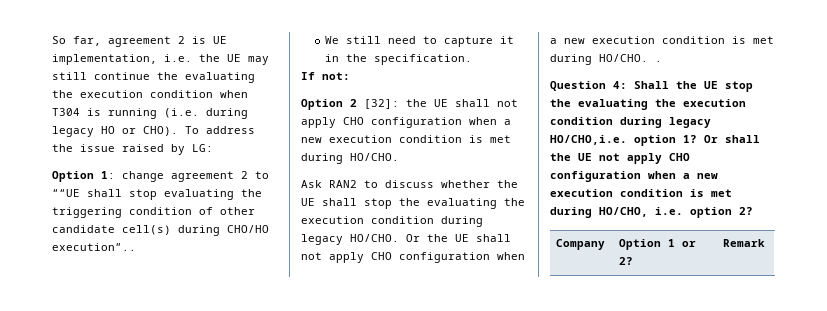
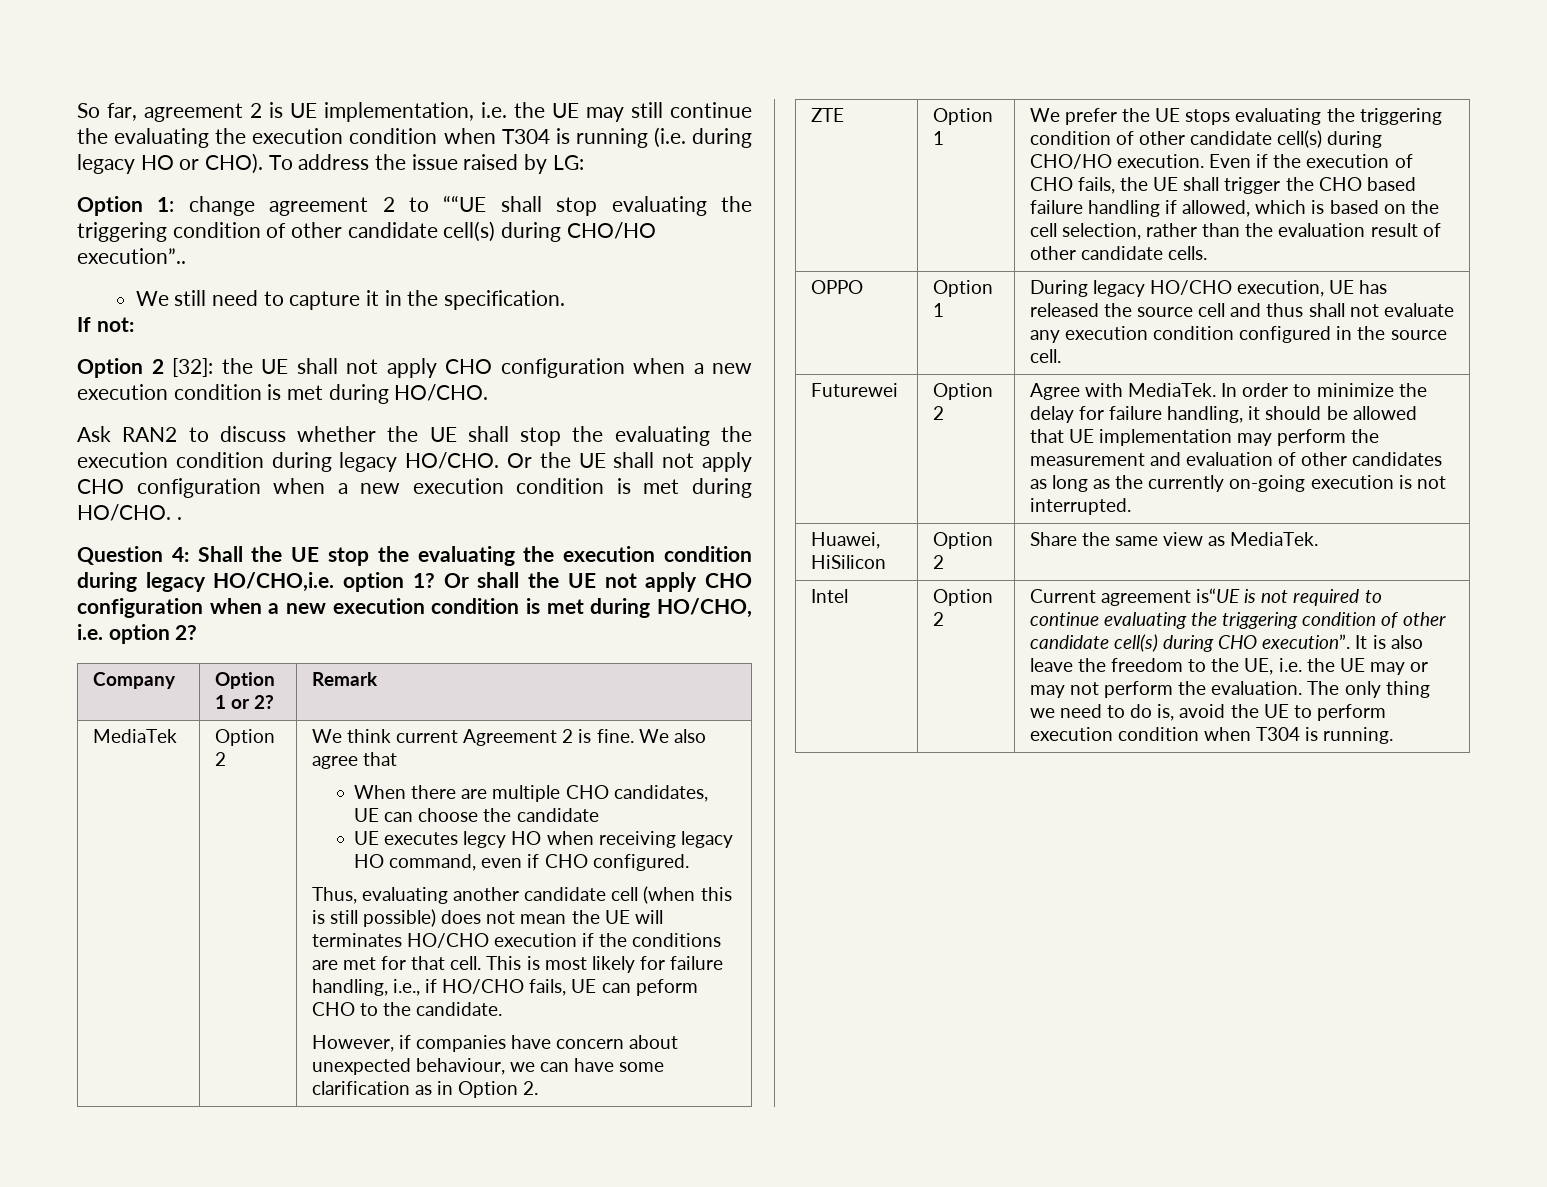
+ MediaTek | Option 2 | We think current Agreement 2 is fine. We also agree that
+ When there are multiple CHO candidates, UE can choose the candidate
+ UE executes legcy HO when receiving legacy HO command, even if CHO configured.
+ Thus, evaluating another candidate cell (when this is still possible) does not mean the UE will terminates HO/CHO execution if the conditions are met for that cell. This is most likely for failure handling, i.e., if HO/CHO fails, UE can peform CHO to the candidate.
+ However, if companies have concern about unexpected behaviour, we can have some clarification as in Option 2.
+ ZTE | Option 1 | We prefer the UE stops evaluating the triggering condition of other candidate cell(s) during CHO/HO execution. Even if the execution of CHO fails, the UE shall trigger the CHO based failure handling if allowed, which is based on the cell selection, rather than the evaluation result of other candidate cells.
+ OPPO | Option 1 | During legacy HO/CHO execution, UE has released the source cell and thus shall not evaluate any execution condition configured in the source cell.
+ Futurewei | Option 2 | Agree with MediaTek. In order to minimize the delay for failure handling, it should be allowed that UE implementation may perform the measurement and evaluation of other candidates as long as the currently on-going execution is not interrupted.
+ Huawei, HiSilicon | Option 2 | Share the same view as MediaTek.
+ Intel | Option 2 | Current agreement is“UE is not required to continue evaluating the triggering condition of other candidate cell(s) during CHO execution”. It is also leave the freedom to the UE, i.e. the UE may or may not perform the evaluation. The only thing we need to do is, avoid the UE to perform execution condition when T304 is running.

